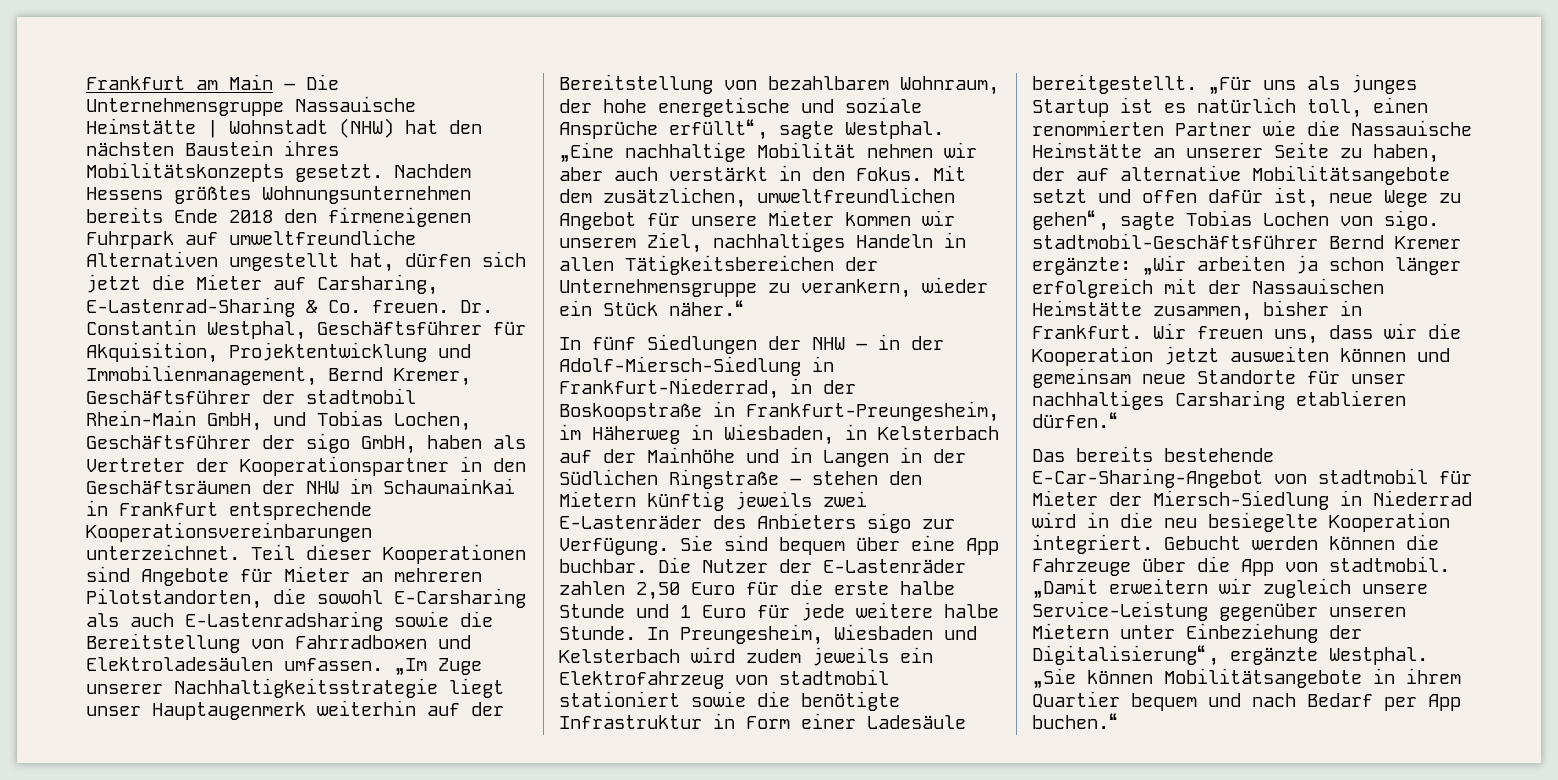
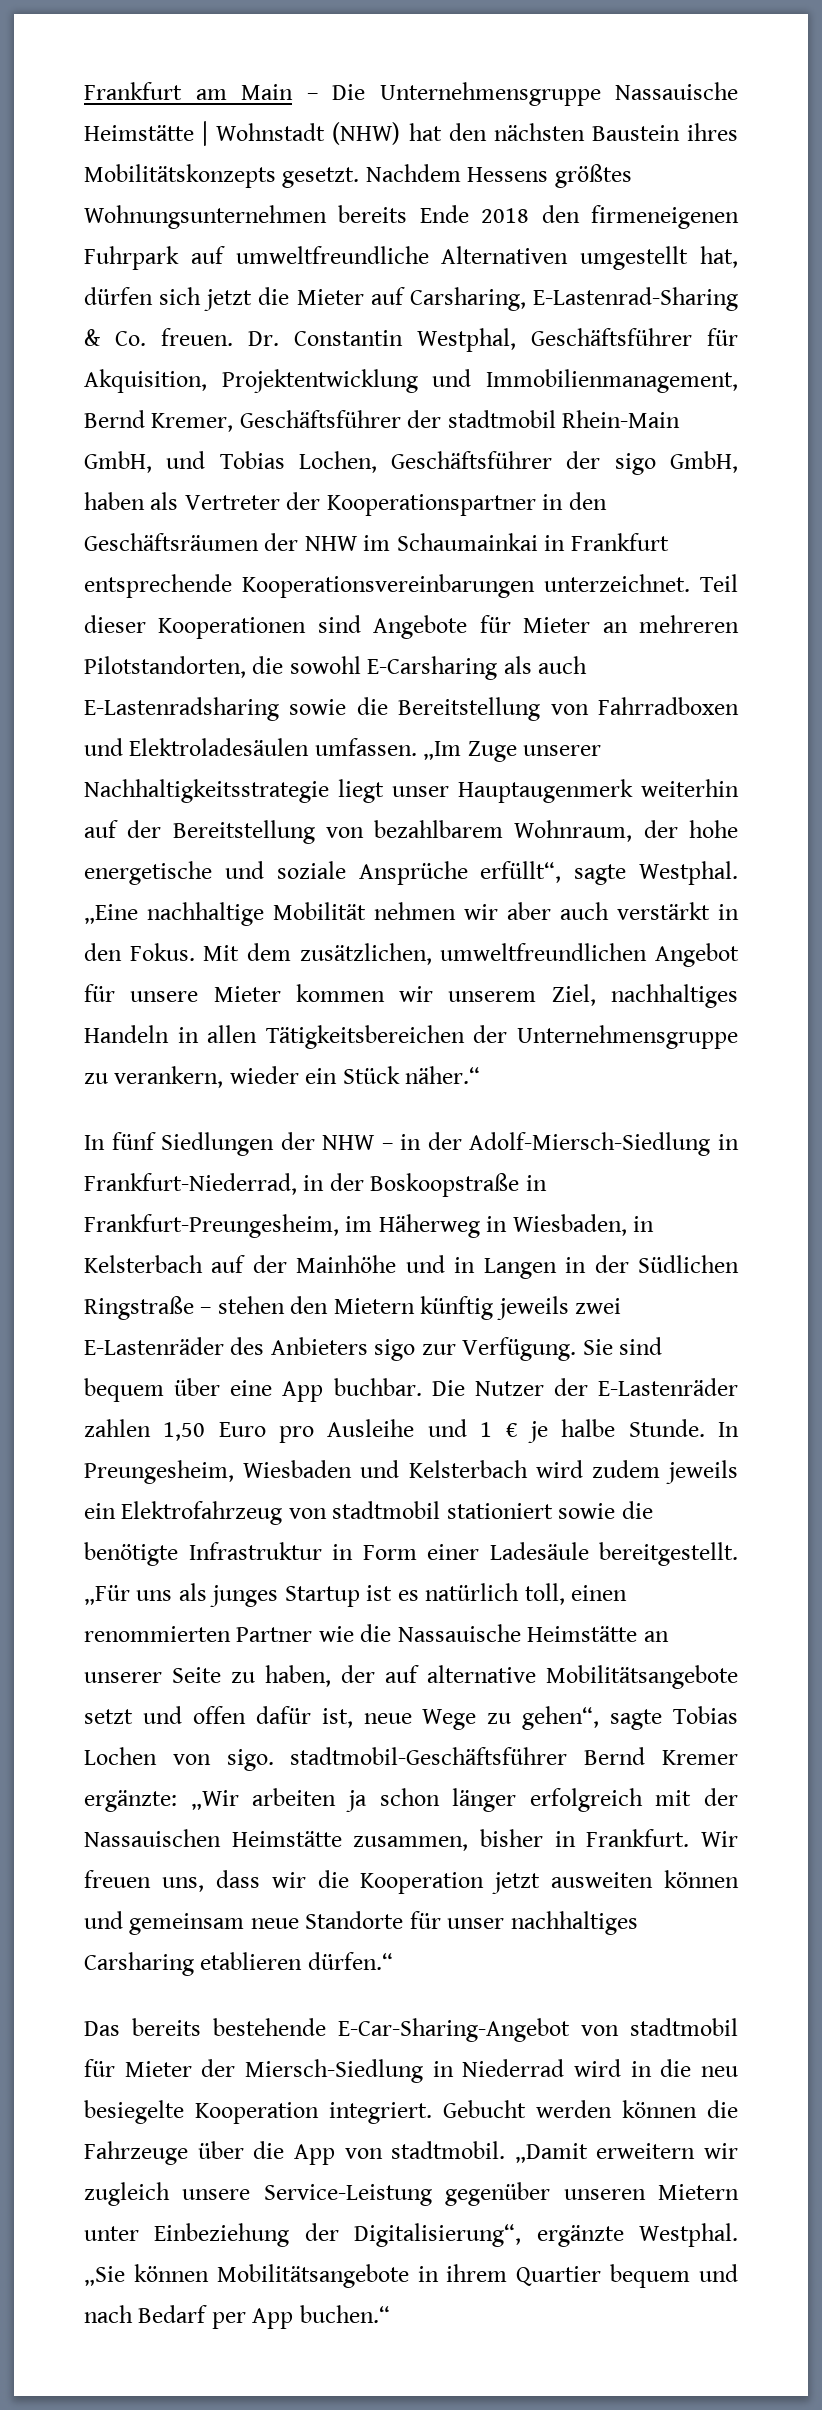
- Die Nutzer der E-Lastenräder zahlen 2,50 Euro für die erste halbe Stunde und 1 Euro für jede weitere halbe Stunde.
+ Die Nutzer der E-Lastenräder zahlen 1,50 Euro pro Ausleihe und 1 € je halbe Stunde.

